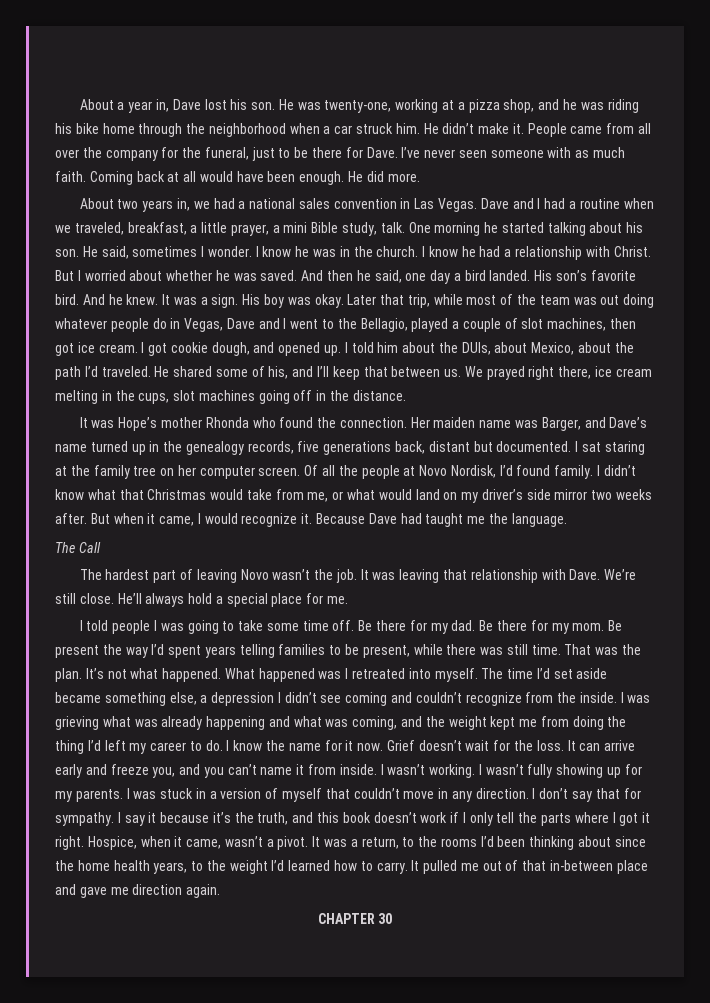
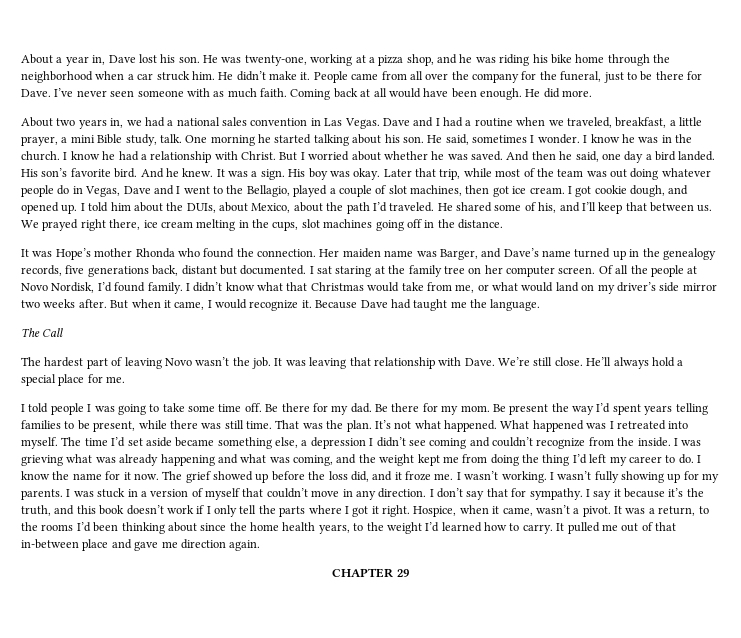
- Grief doesn’t wait for the loss. It can arrive early and freeze you, and you can’t name it from inside.
+ The grief showed up before the loss did, and it froze me.
- CHAPTER 30
+ CHAPTER 29

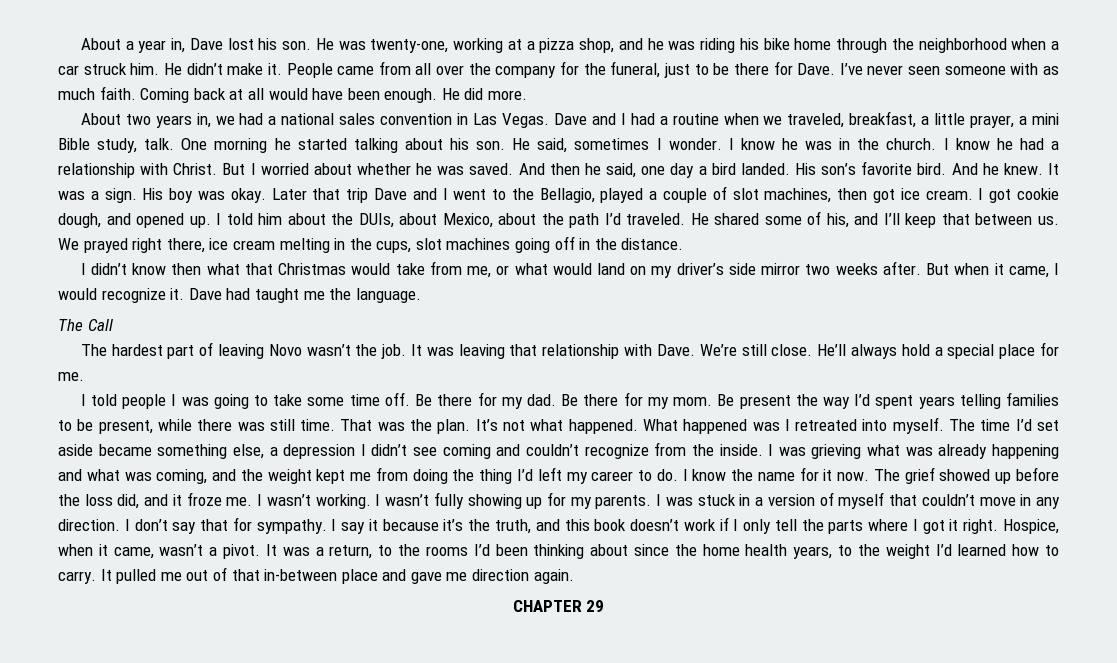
- Later that trip, while most of the team was out doing whatever people do in Vegas, Dave and I went to the Bellagio, played a couple of slot machines, then got ice cream.
+ Later that trip Dave and I went to the Bellagio, played a couple of slot machines, then got ice cream.
- It was Hope’s mother Rhonda who found the connection. Her maiden name was Barger, and Dave’s name turned up in the genealogy records, five generations back, distant but documented. I sat staring at the family tree on her computer screen. Of all the people at Novo Nordisk, I’d found family. I didn’t know what that Christmas would take from me, or what would land on my driver’s side mirror two weeks after.
+ I didn’t know then what that Christmas would take from me, or what would land on my driver’s side mirror two weeks after.
- Because Dave had taught me the language.
+ Dave had taught me the language.

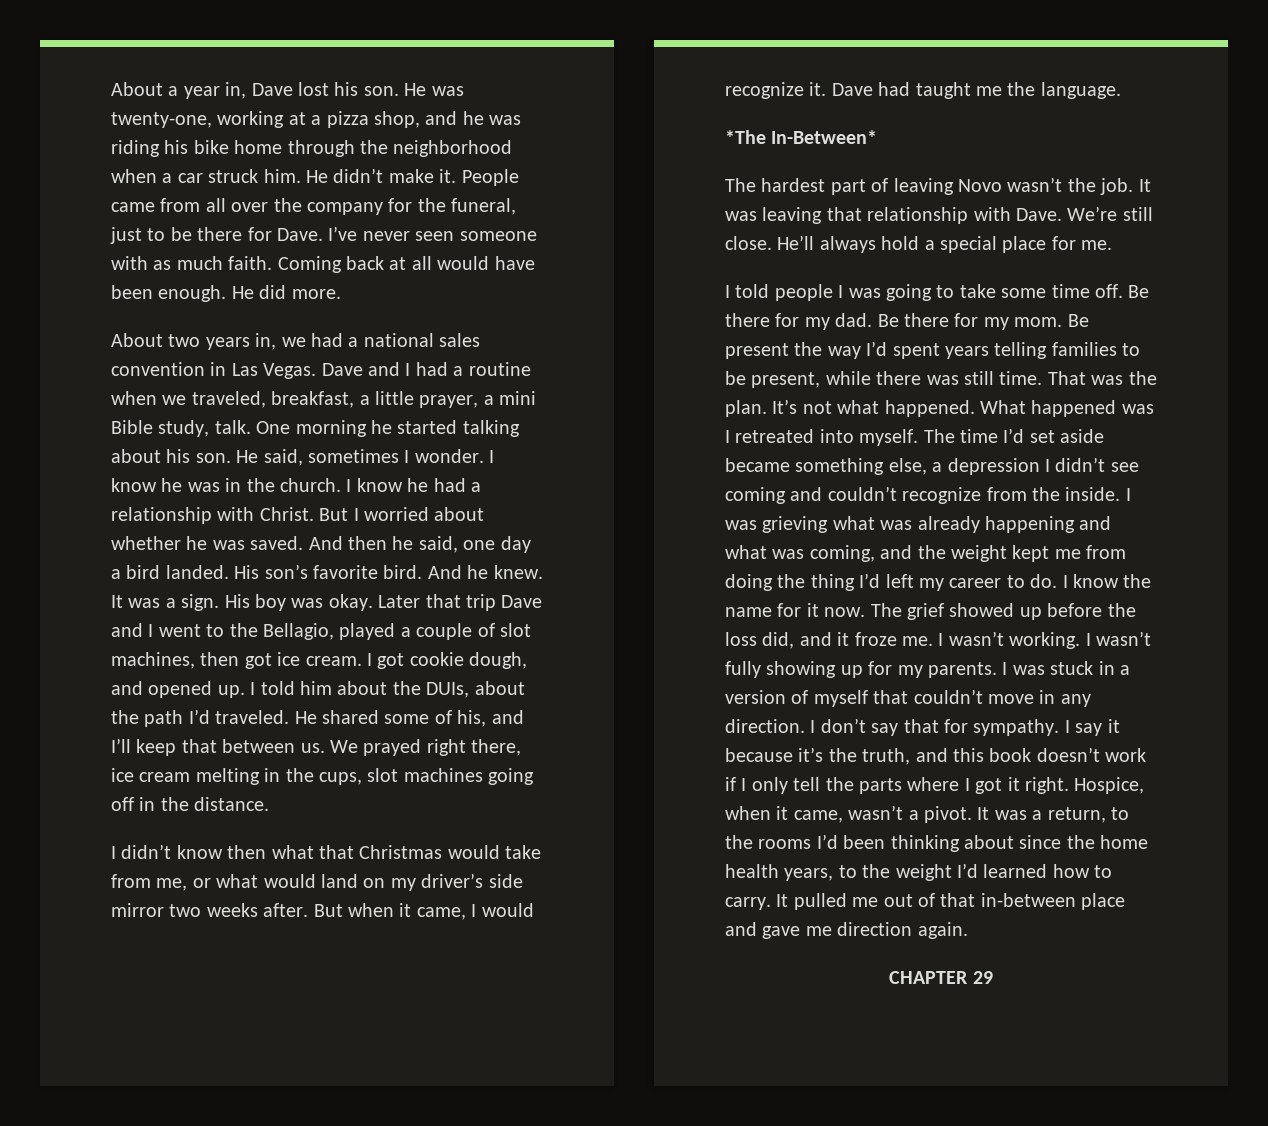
- I told him about the DUIs, about Mexico, about the path I’d traveled.
+ I told him about the DUIs, about the path I’d traveled.
- The Call
+ *The In-Between*

